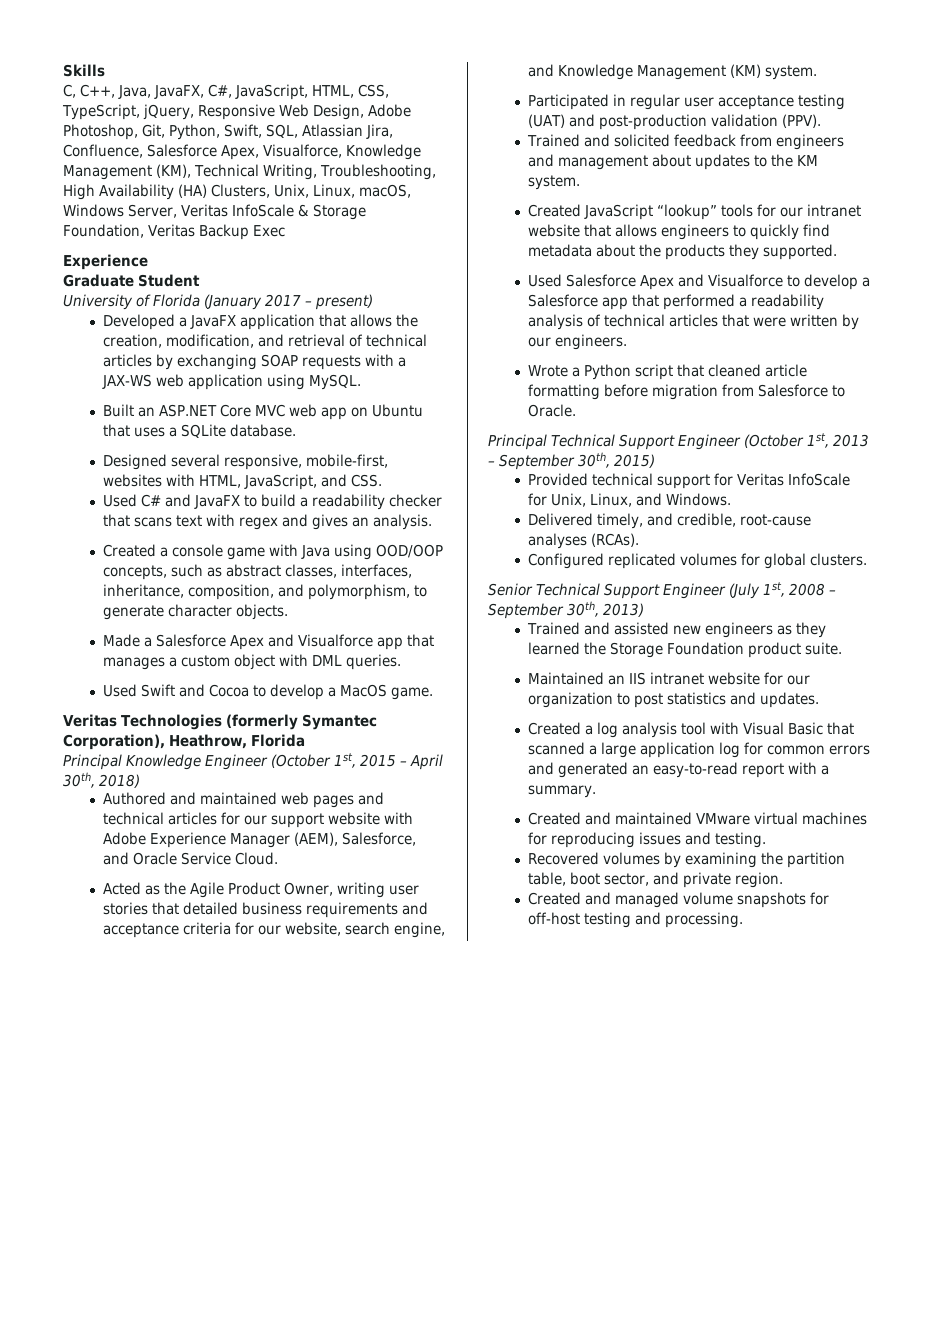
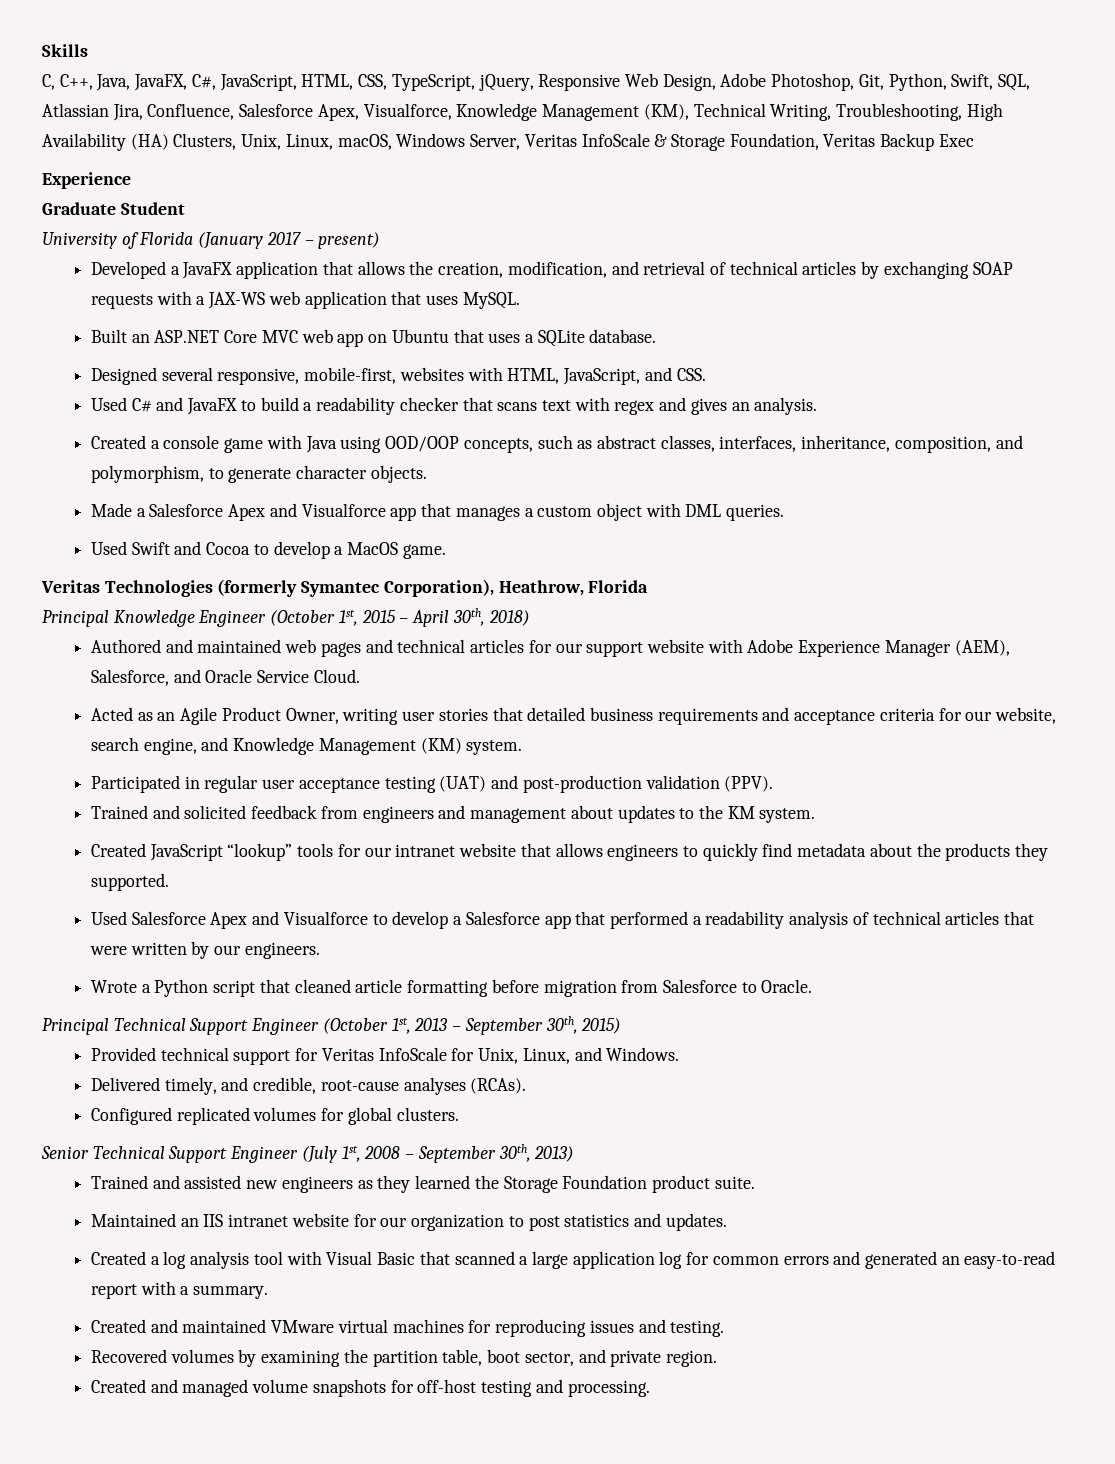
- Developed a JavaFX application that allows the creation, modification, and retrieval of technical articles by exchanging SOAP requests with a JAX-WS web application using MySQL.
+ Developed a JavaFX application that allows the creation, modification, and retrieval of technical articles by exchanging SOAP requests with a JAX-WS web application that uses MySQL.
- Acted as the Agile Product Owner, writing user stories that detailed business requirements and acceptance criteria for our website, search engine, and Knowledge Management (KM) system.
+ Acted as an Agile Product Owner, writing user stories that detailed business requirements and acceptance criteria for our website, search engine, and Knowledge Management (KM) system.

